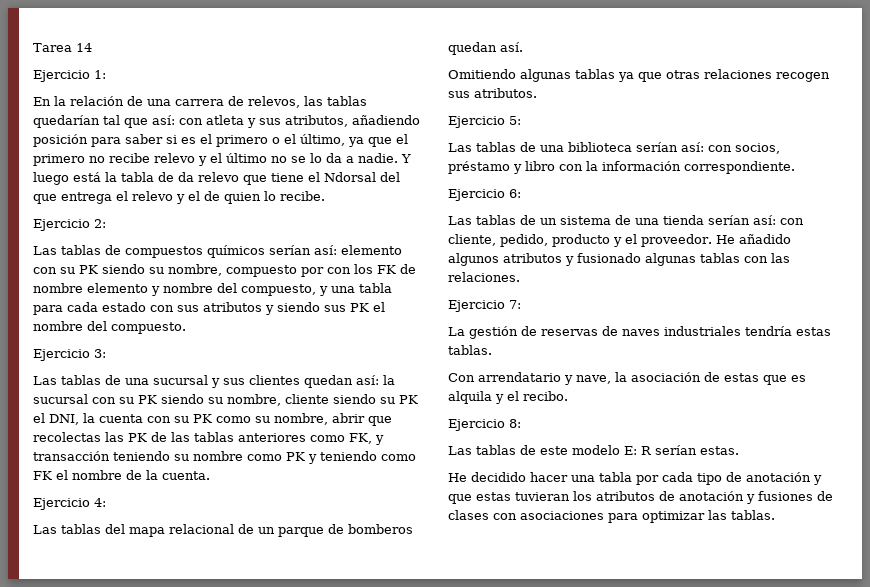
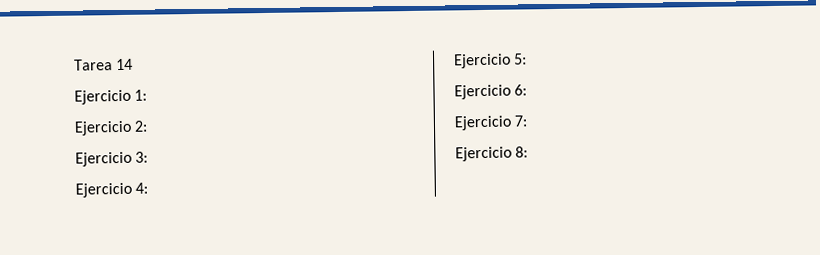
- En la relación de una carrera de relevos, las tablas quedarían tal que así: con atleta y sus atributos, añadiendo posición para saber si es el primero o el último, ya que el primero no recibe relevo y el último no se lo da a nadie. Y luego está la tabla de da relevo que tiene el Ndorsal del que entrega el relevo y el de quien lo recibe.
  Ejercicio 2:
- Las tablas de compuestos químicos serían así: elemento con su PK siendo su nombre, compuesto por con los FK de nombre elemento y nombre del compuesto, y una tabla para cada estado con sus atributos y siendo sus PK el nombre del compuesto.
  Ejercicio 3:
- Las tablas de una sucursal y sus clientes quedan así: la sucursal con su PK siendo su nombre, cliente siendo su PK el DNI, la cuenta con su PK como su nombre, abrir que recolectas las PK de las tablas anteriores como FK, y transacción teniendo su nombre como PK y teniendo como FK el nombre de la cuenta.
  Ejercicio 4:
- Las tablas del mapa relacional de un parque de bomberos quedan así.
- Omitiendo algunas tablas ya que otras relaciones recogen sus atributos.
  Ejercicio 5:
- Las tablas de una biblioteca serían así: con socios, préstamo y libro con la información correspondiente.
  Ejercicio 6:
- Las tablas de un sistema de una tienda serían así: con cliente, pedido, producto y el proveedor. He añadido algunos atributos y fusionado algunas tablas con las relaciones.
  Ejercicio 7:
- La gestión de reservas de naves industriales tendría estas tablas.
- Con arrendatario y nave, la asociación de estas que es alquila y el recibo.
  Ejercicio 8:
- Las tablas de este modelo E: R serían estas.
- He decidido hacer una tabla por cada tipo de anotación y que estas tuvieran los atributos de anotación y fusiones de clases con asociaciones para optimizar las tablas.

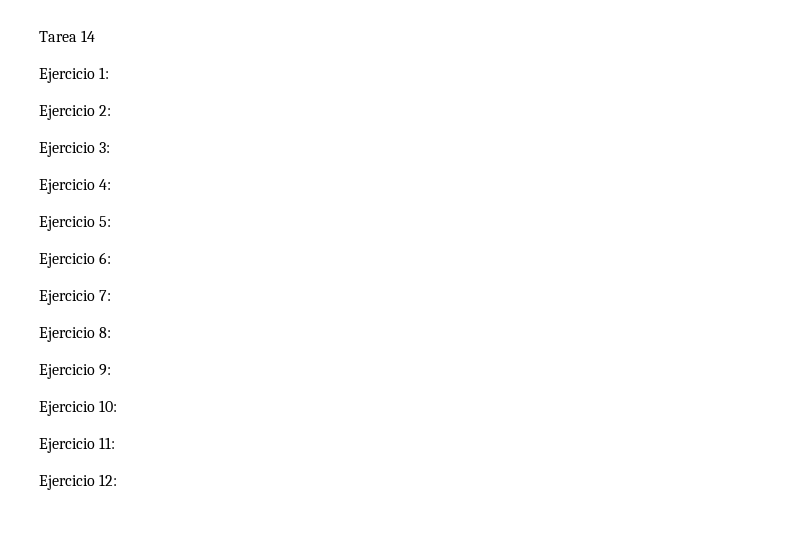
+ Ejercicio 9:
+ Ejercicio 10:
+ Ejercicio 11:
+ Ejercicio 12:

